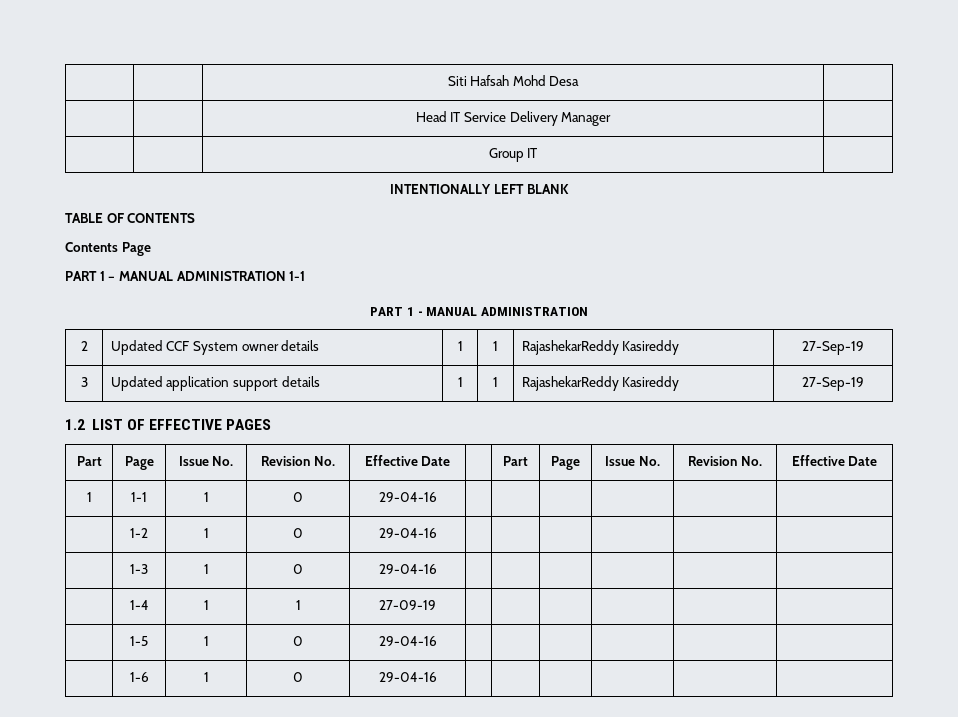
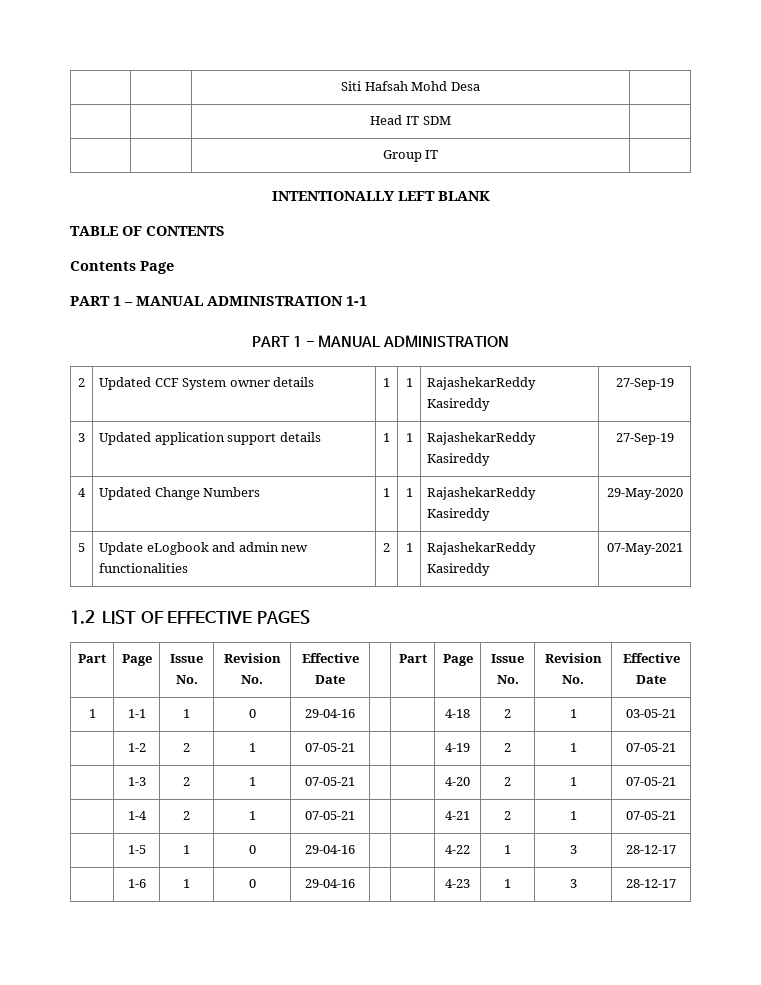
- | | Head IT Service Delivery Manager |
+ | | Head IT SDM |
+ 4 | Updated Change Numbers | 1 | 1 | RajashekarReddy Kasireddy | 29-May-2020
+ 5 | Update eLogbook and admin new functionalities | 2 | 1 | RajashekarReddy Kasireddy | 07-May-2021
- 1 | 1-1 | 1 | 0 | 29-04-16 | | | | | |
+ 1 | 1-1 | 1 | 0 | 29-04-16 | | | 4-18 | 2 | 1 | 03-05-21
- | 1-2 | 1 | 0 | 29-04-16 | | | | | |
+ | 1-2 | 2 | 1 | 07-05-21 | | | 4-19 | 2 | 1 | 07-05-21
- | 1-3 | 1 | 0 | 29-04-16 | | | | | |
+ | 1-3 | 2 | 1 | 07-05-21 | | | 4-20 | 2 | 1 | 07-05-21
- | 1-4 | 1 | 1 | 27-09-19 | | | | | |
+ | 1-4 | 2 | 1 | 07-05-21 | | | 4-21 | 2 | 1 | 07-05-21
- | 1-5 | 1 | 0 | 29-04-16 | | | | | |
+ | 1-5 | 1 | 0 | 29-04-16 | | | 4-22 | 1 | 3 | 28-12-17
- | 1-6 | 1 | 0 | 29-04-16 | | | | | |
+ | 1-6 | 1 | 0 | 29-04-16 | | | 4-23 | 1 | 3 | 28-12-17

